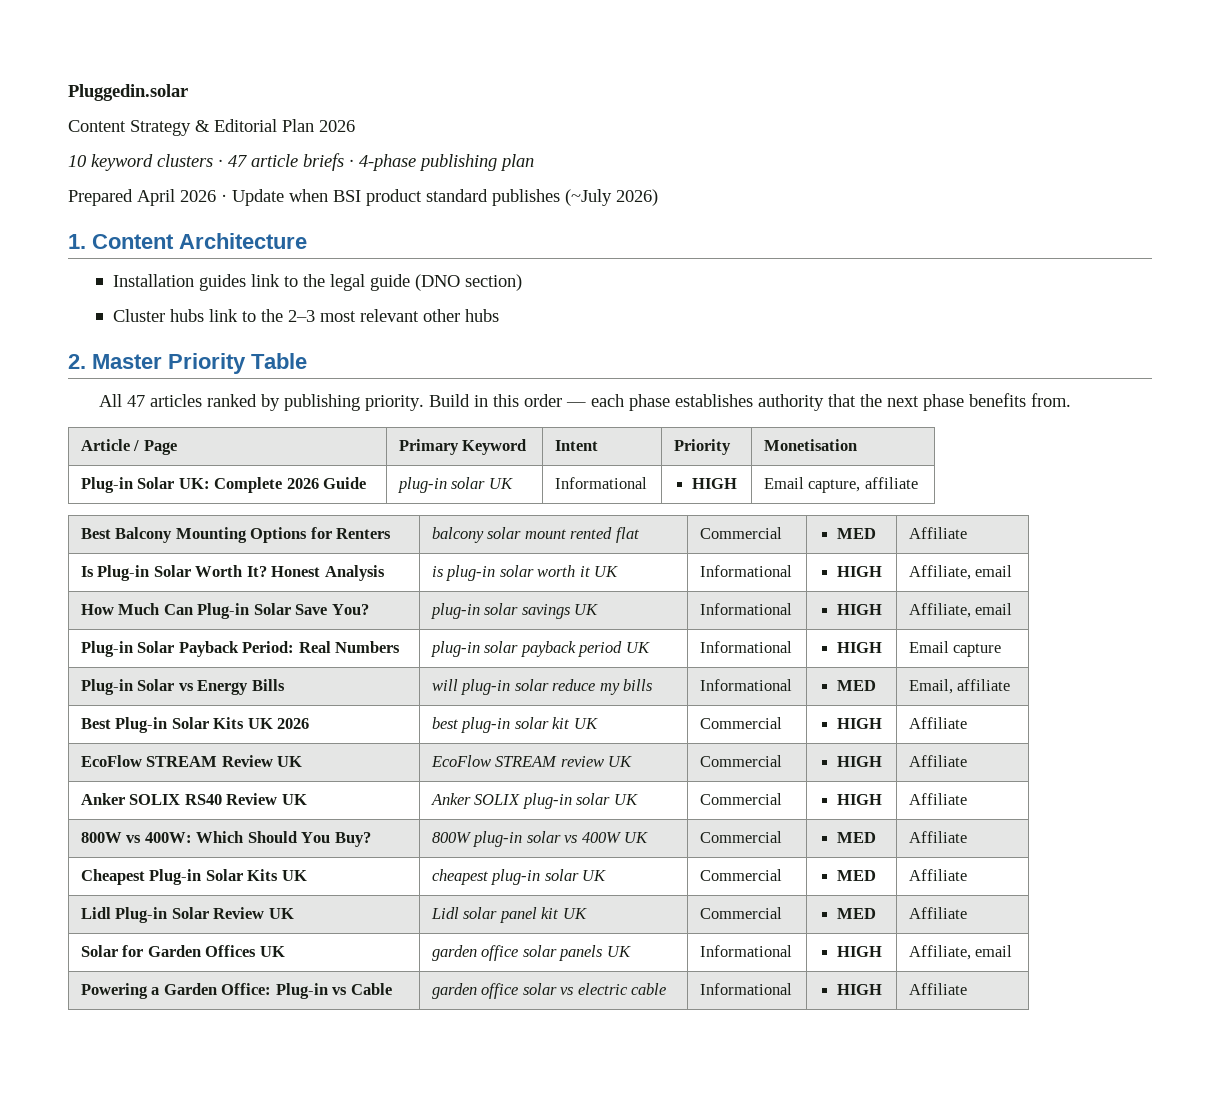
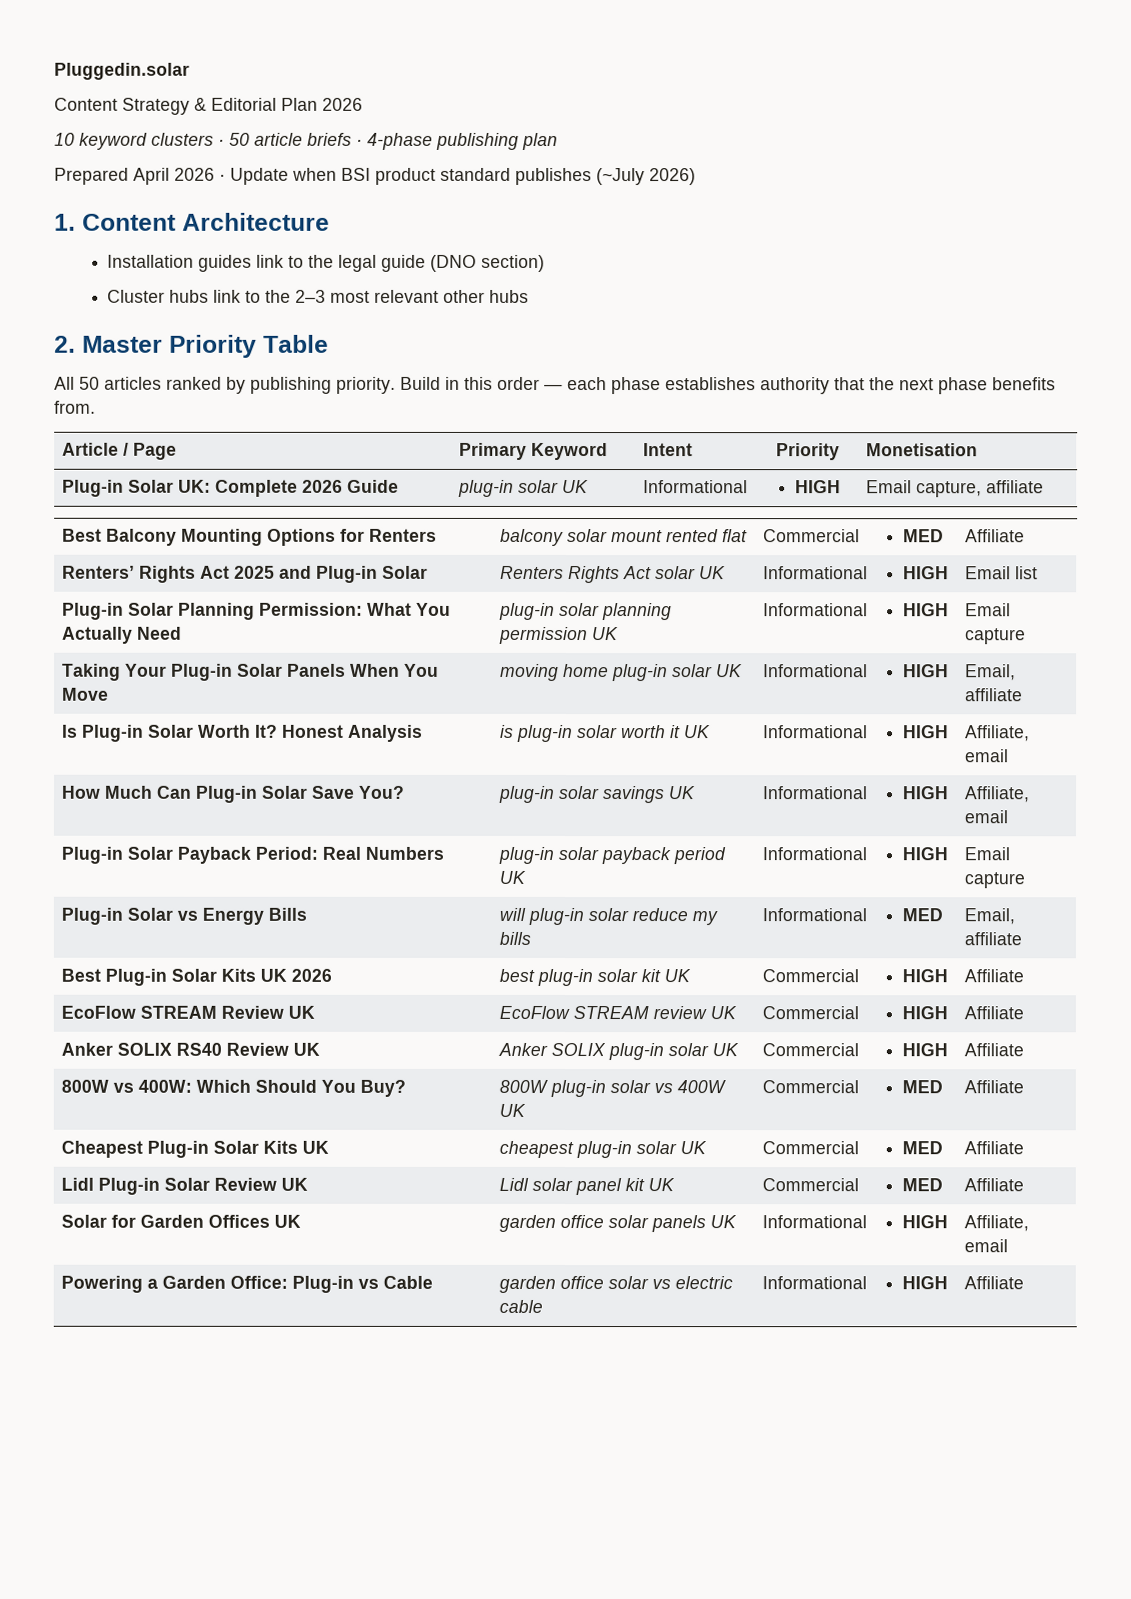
- 10 keyword clusters · 47 article briefs · 4-phase publishing plan
+ 10 keyword clusters · 50 article briefs · 4-phase publishing plan
- All 47 articles ranked by publishing priority.
+ All 50 articles ranked by publishing priority.
+ Renters’ Rights Act 2025 and Plug-in Solar | Renters Rights Act solar UK | Informational | HIGH | Email list
+ Plug-in Solar Planning Permission: What You Actually Need | plug-in solar planning permission UK | Informational | HIGH | Email capture
+ Taking Your Plug-in Solar Panels When You Move | moving home plug-in solar UK | Informational | HIGH | Email, affiliate

